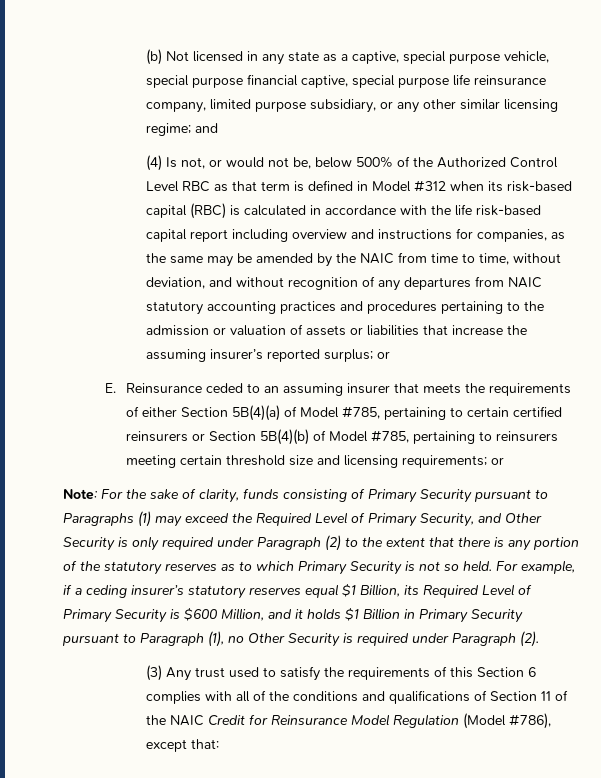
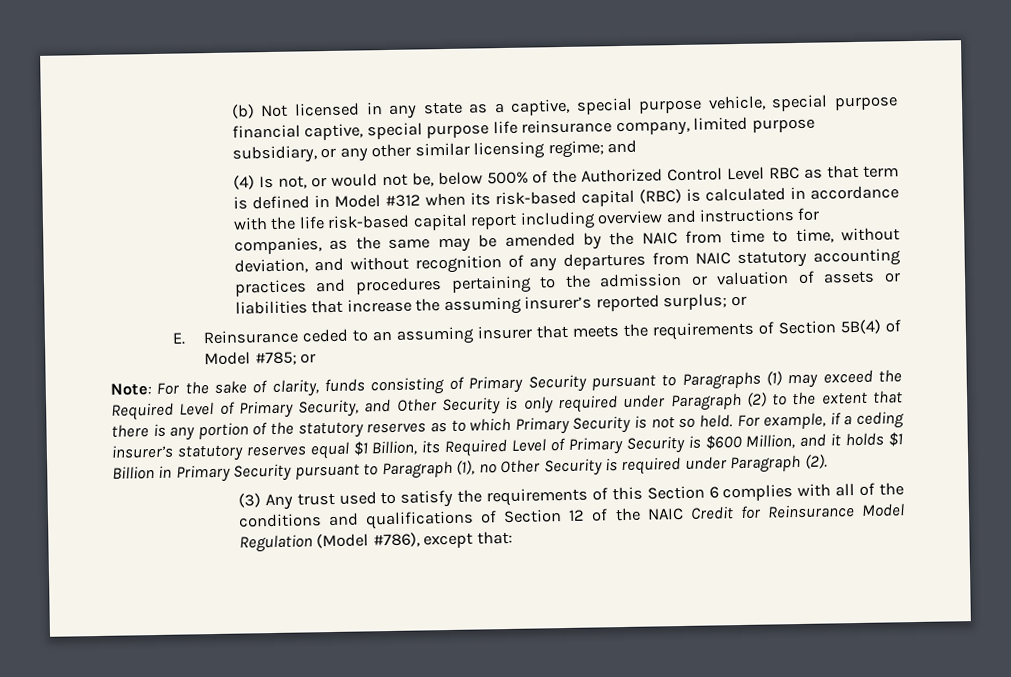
- E. Reinsurance ceded to an assuming insurer that meets the requirements of either Section 5B(4)(a) of Model #785, pertaining to certain certified reinsurers or Section 5B(4)(b) of Model #785, pertaining to reinsurers meeting certain threshold size and licensing requirements; or
+ E. Reinsurance ceded to an assuming insurer that meets the requirements of Section 5B(4) of Model #785; or
- (3) Any trust used to satisfy the requirements of this Section 6 complies with all of the conditions and qualifications of Section 11 of the NAIC Credit for Reinsurance Model Regulation (Model #786), except that:
+ (3) Any trust used to satisfy the requirements of this Section 6 complies with all of the conditions and qualifications of Section 12 of the NAIC Credit for Reinsurance Model Regulation (Model #786), except that:

